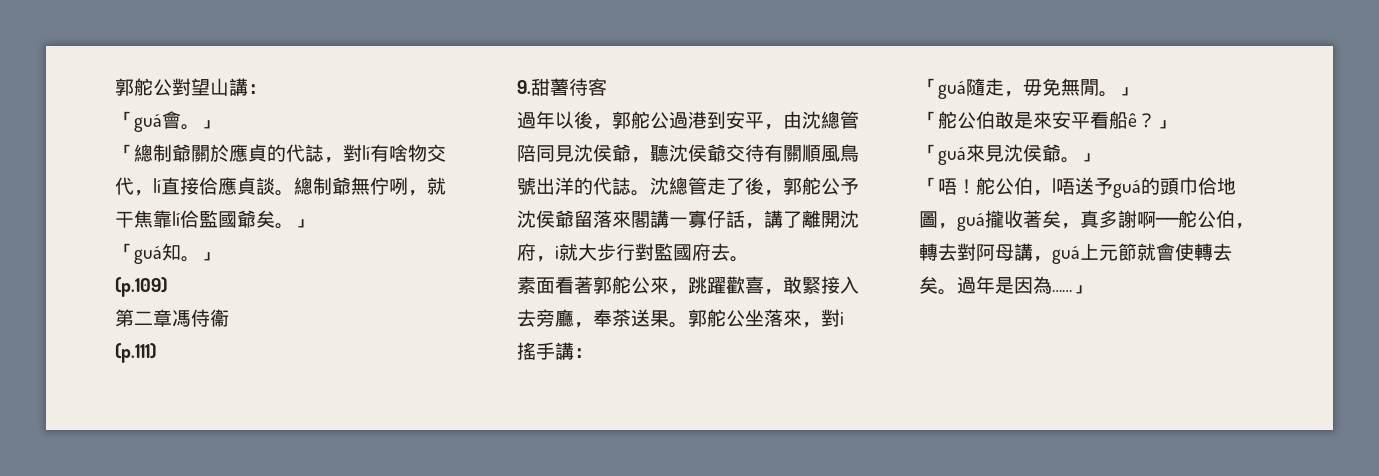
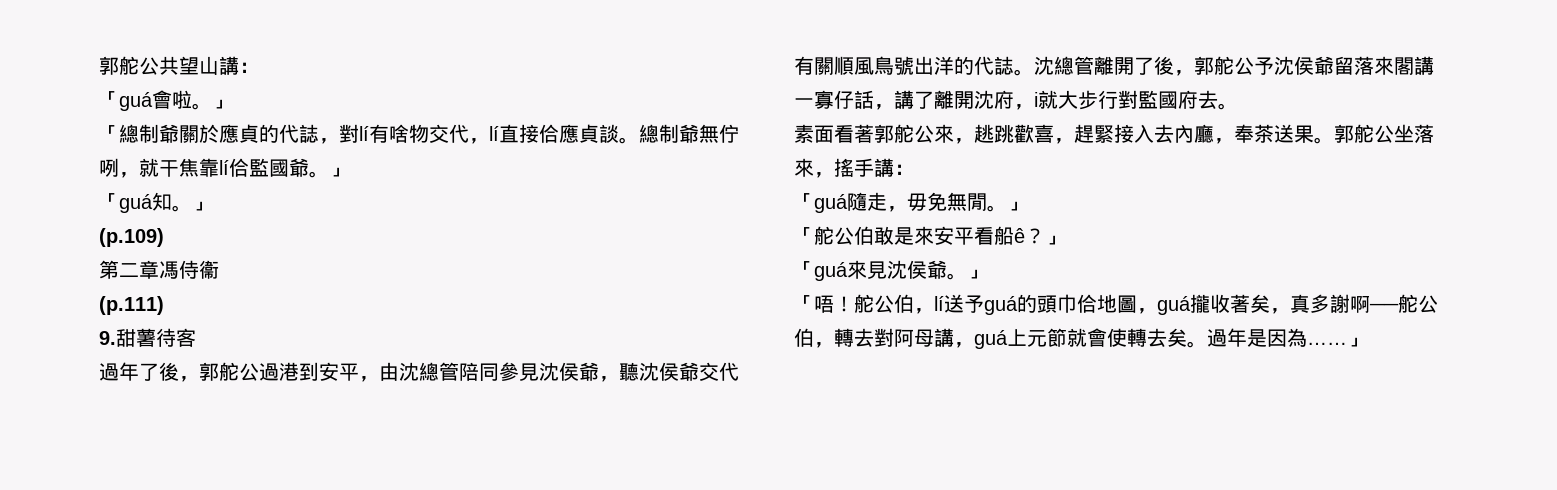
- 郭舵公對望山講：
+ 郭舵公共望山講：
- 「guá會。」
+ 「guá會啦。」
- 總制爺無佇咧，就干焦靠lí佮監國爺矣。」
+ 總制爺無佇咧，就干焦靠lí佮監國爺。」
- 過年以後，郭舵公過港到安平，由沈總管陪同見沈侯爺，聽沈侯爺交待有關順風鳥號出洋的代誌。
+ 過年了後，郭舵公過港到安平，由沈總管陪同參見沈侯爺，聽沈侯爺交代有關順風鳥號出洋的代誌。
- 沈總管走了後，郭舵公予沈侯爺留落來閣講一寡仔話，講了離開沈府，i就大步行對監國府去。
+ 沈總管離開了後，郭舵公予沈侯爺留落來閣講一寡仔話，講了離開沈府，i就大步行對監國府去。
- 素面看著郭舵公來，跳躍歡喜，敢緊接入去旁廳，奉茶送果。
+ 素面看著郭舵公來，趒跳歡喜，趕緊接入去內廳，奉茶送果。
- 郭舵公坐落來，對i搖手講：
+ 郭舵公坐落來，搖手講：
- 舵公伯，l唔送予guá的頭巾佮地圖，guá攏收著矣，真多謝啊──舵公伯，轉去對阿母講，guá上元節就會使轉去矣。
+ 舵公伯，lí送予guá的頭巾佮地圖，guá攏收著矣，真多謝啊──舵公伯，轉去對阿母講，guá上元節就會使轉去矣。

